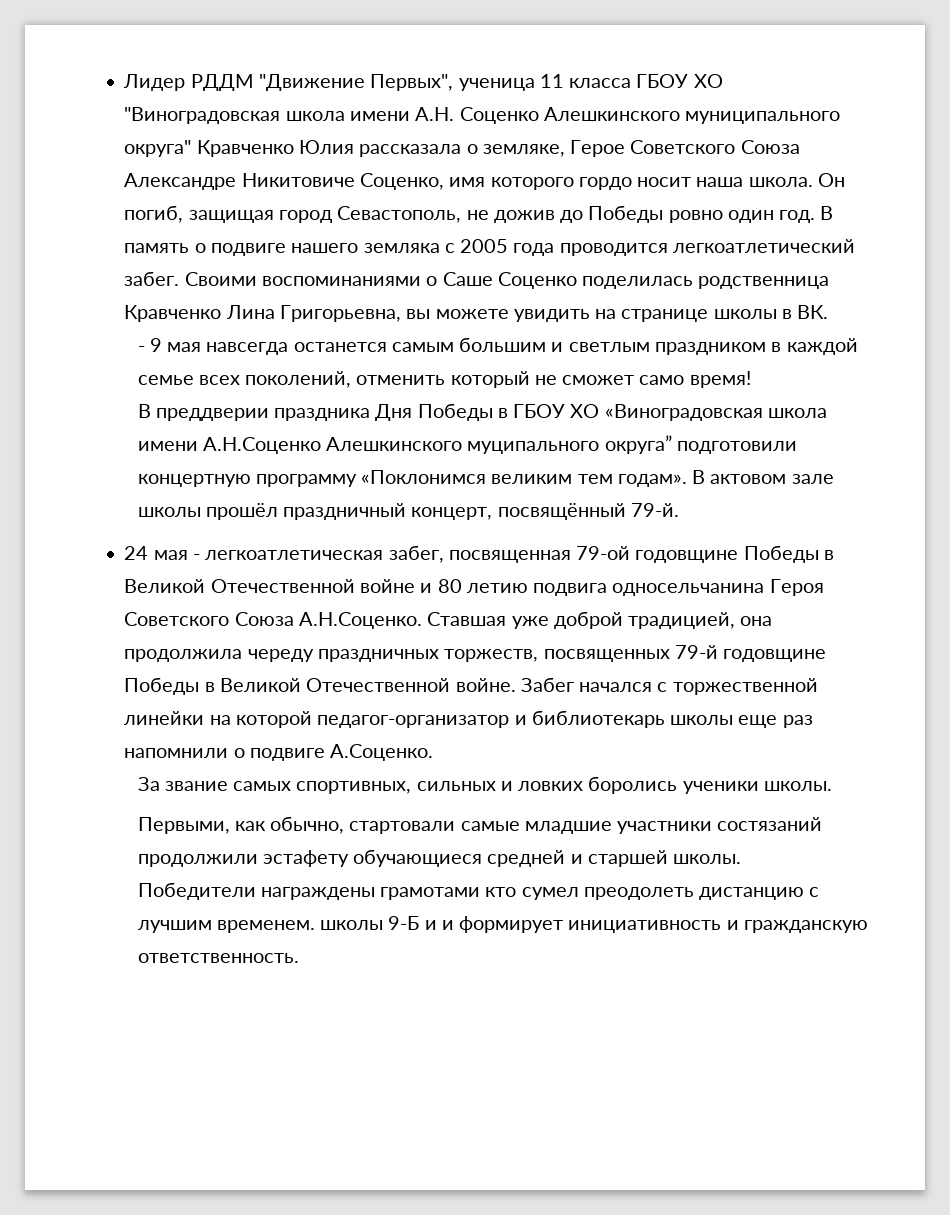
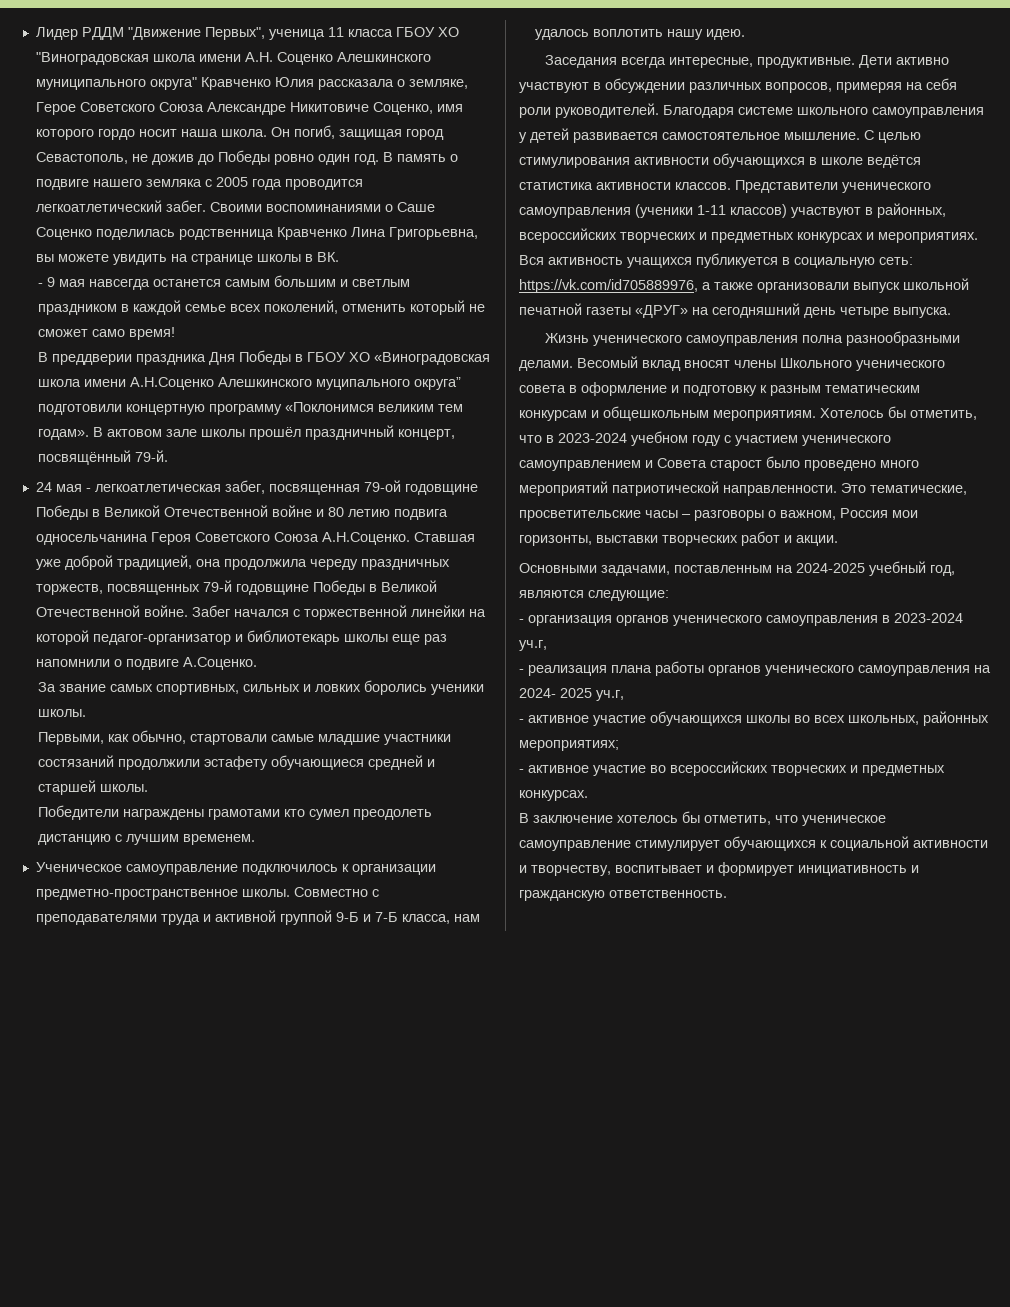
- Победители награждены грамотами кто сумел преодолеть дистанцию с лучшим временем. школы 9-Б и и формирует инициативность и гражданскую ответственность.
+ Победители награждены грамотами кто сумел преодолеть дистанцию с лучшим временем.
+ Ученическое самоуправление подключилось к организации предметно-пространственное школы. Совместно с преподавателями труда и активной группой 9-Б и 7-Б класса, нам удалось воплотить нашу идею.
+ Заседания всегда интересные, продуктивные. Дети активно участвуют в обсуждении различных вопросов, примеряя на себя роли руководителей. Благодаря системе школьного самоуправления у детей развивается самостоятельное мышление. С целью стимулирования активности обучающихся в школе ведётся статистика активности классов. Представители ученического самоуправления (ученики 1-11 классов) участвуют в районных, всероссийских творческих и предметных конкурсах и мероприятиях. Вся активность учащихся публикуется в социальную сеть: https://vk.com/id705889976, а также организовали выпуск школьной печатной газеты «ДРУГ» на сегодняшний день четыре выпуска.
+ Жизнь ученического самоуправления полна разнообразными делами. Весомый вклад вносят члены Школьного ученического совета в оформление и подготовку к разным тематическим конкурсам и общешкольным мероприятиям. Хотелось бы отметить, что в 2023-2024 учебном году с участием ученического самоуправлением и Совета старост было проведено много мероприятий патриотической направленности. Это тематические, просветительские часы – разговоры о важном, Россия мои горизонты, выставки творческих работ и акции.
+ Основными задачами, поставленным на 2024-2025 учебный год, являются следующие:
+ - организация органов ученического самоуправления в 2023-2024 уч.г,
+ - реализация плана работы органов ученического самоуправления на 2024- 2025 уч.г,
+ - активное участие обучающихся школы во всех школьных, районных мероприятиях;
+ - активное участие во всероссийских творческих и предметных конкурсах.
+ В заключение хотелось бы отметить, что ученическое самоуправление стимулирует обучающихся к социальной активности и творчеству, воспитывает и формирует инициативность и гражданскую ответственность.

